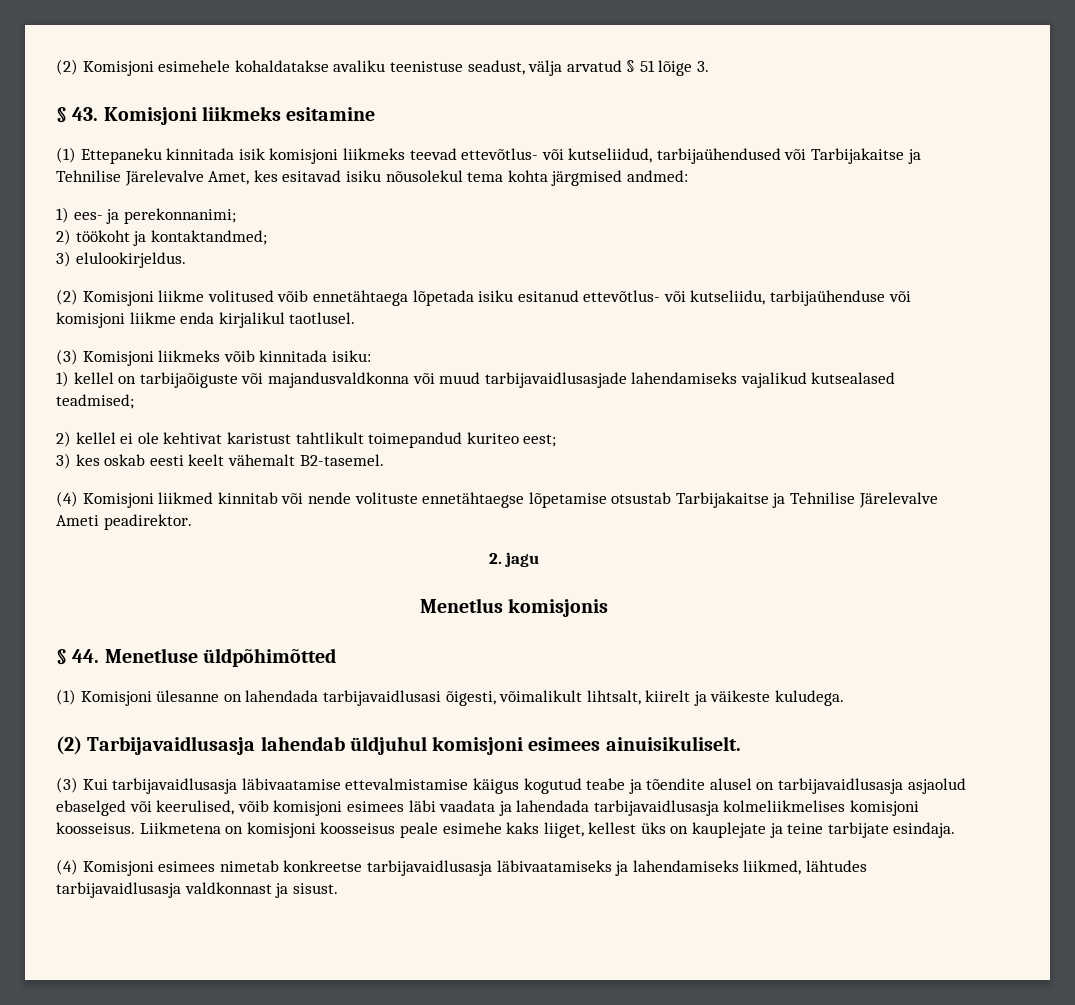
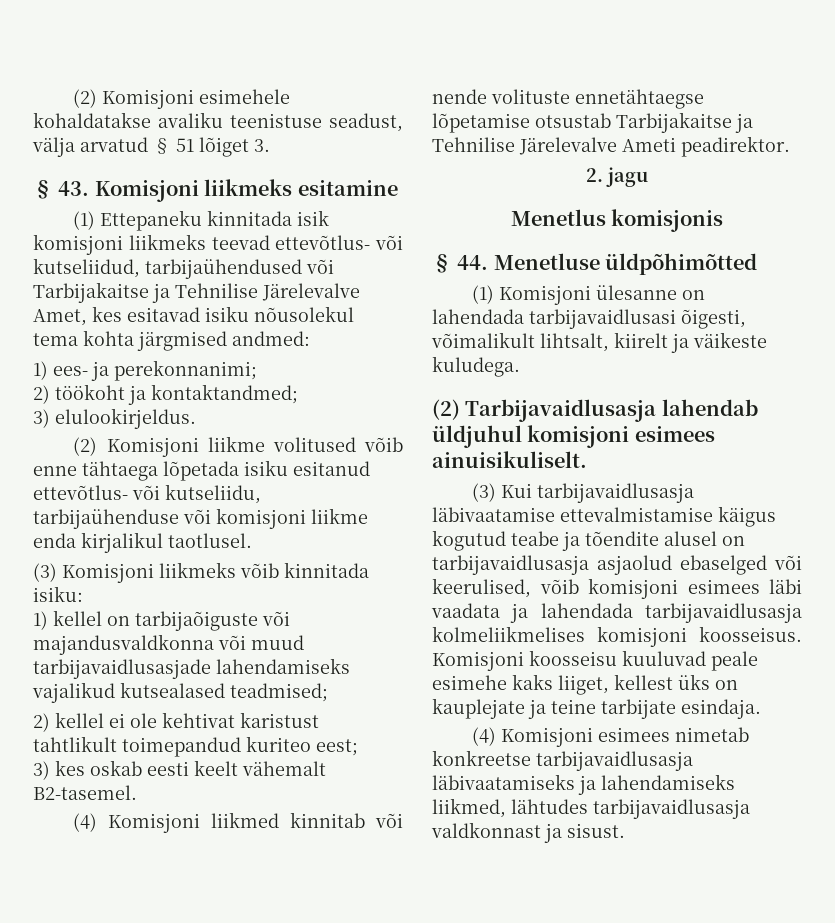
- (2) Komisjoni esimehele kohaldatakse avaliku teenistuse seadust, välja arvatud § 51 lõige 3.
+ (2) Komisjoni esimehele kohaldatakse avaliku teenistuse seadust, välja arvatud § 51 lõiget 3.
- (2) Komisjoni liikme volitused võib ennetähtaega lõpetada isiku esitanud ettevõtlus- või kutseliidu, tarbijaühenduse või komisjoni liikme enda kirjalikul taotlusel.
+ (2) Komisjoni liikme volitused võib enne tähtaega lõpetada isiku esitanud ettevõtlus- või kutseliidu, tarbijaühenduse või komisjoni liikme enda kirjalikul taotlusel.
- Liikmetena on komisjoni koosseisus peale esimehe kaks liiget, kellest üks on kauplejate ja teine tarbijate esindaja.
+ Komisjoni koosseisu kuuluvad peale esimehe kaks liiget, kellest üks on kauplejate ja teine tarbijate esindaja.

